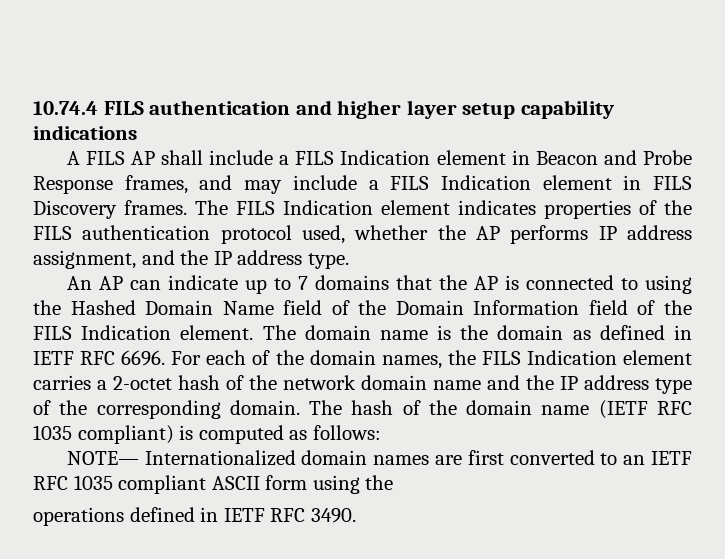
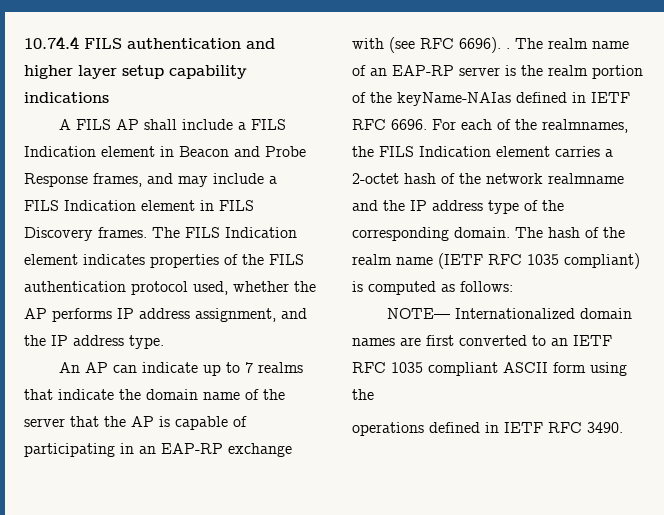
- An AP can indicate up to 7 domains that the AP is connected to using the Hashed Domain Name field of the Domain Information field of the FILS Indication element. The domain name is the domain as defined in IETF RFC 6696.
+ An AP can indicate up to 7 realms that indicate the domain name of the server that the AP is capable of participating in an EAP-RP exchange with (see RFC 6696). . The realm name of an EAP-RP server is the realm portion of the keyName-NAIas defined in IETF RFC 6696.
- For each of the domain names, the FILS Indication element carries a 2-octet hash of the network domain name and the IP address type of the corresponding domain.
+ For each of the realmnames, the FILS Indication element carries a 2-octet hash of the network realmname and the IP address type of the corresponding domain.
- The hash of the domain name (IETF RFC 1035 compliant) is computed as follows:
+ The hash of the realm name (IETF RFC 1035 compliant) is computed as follows:

